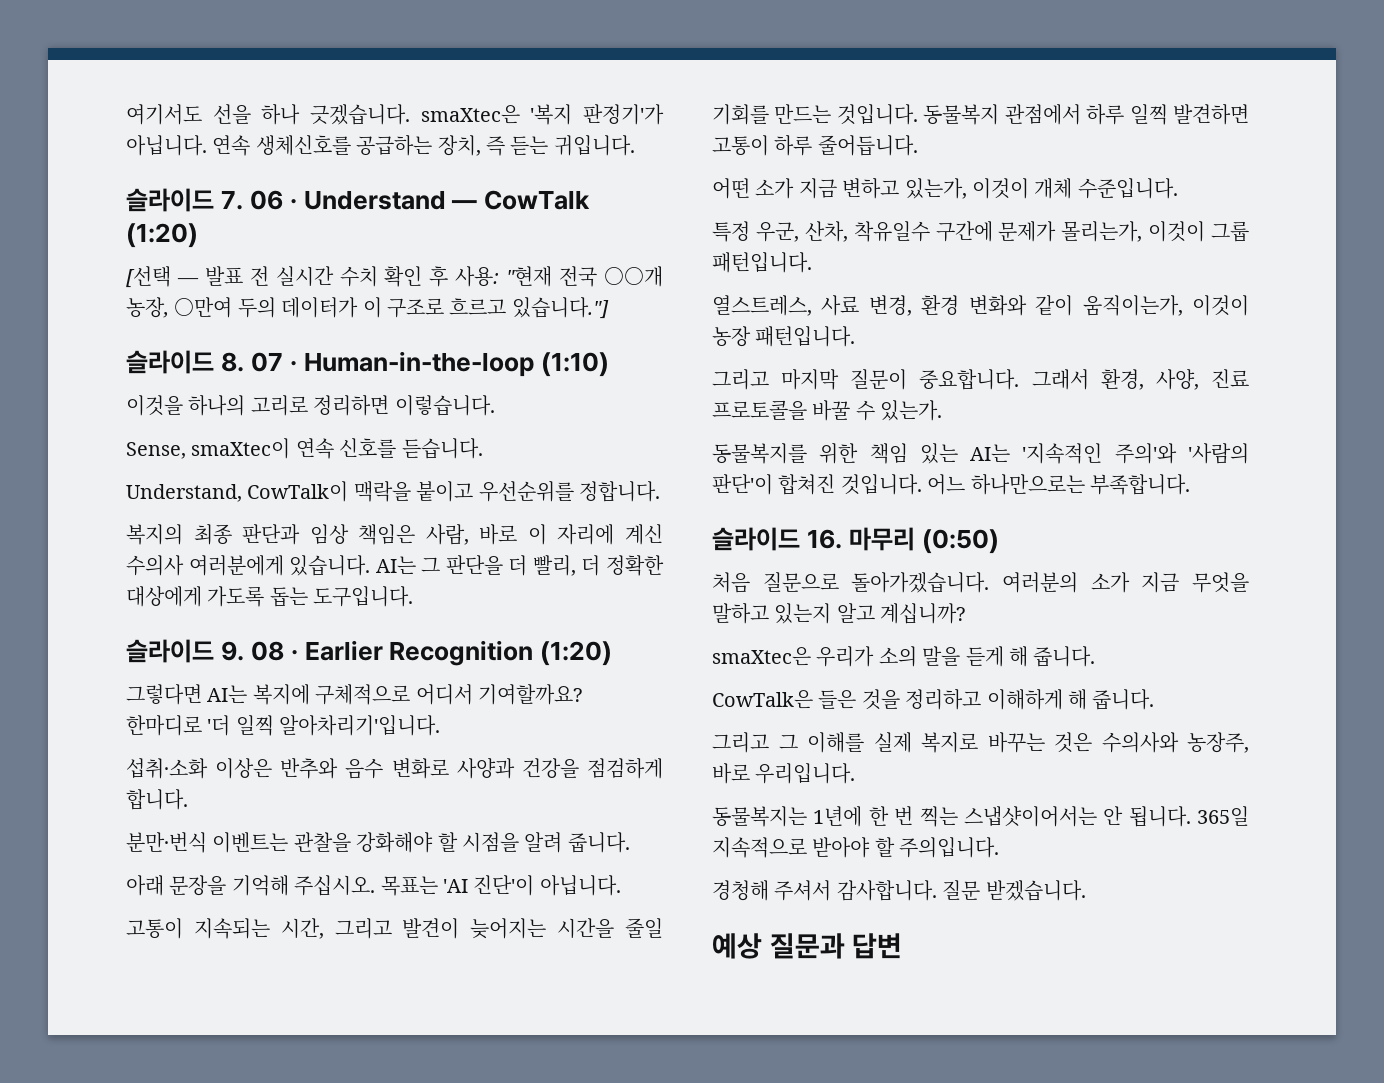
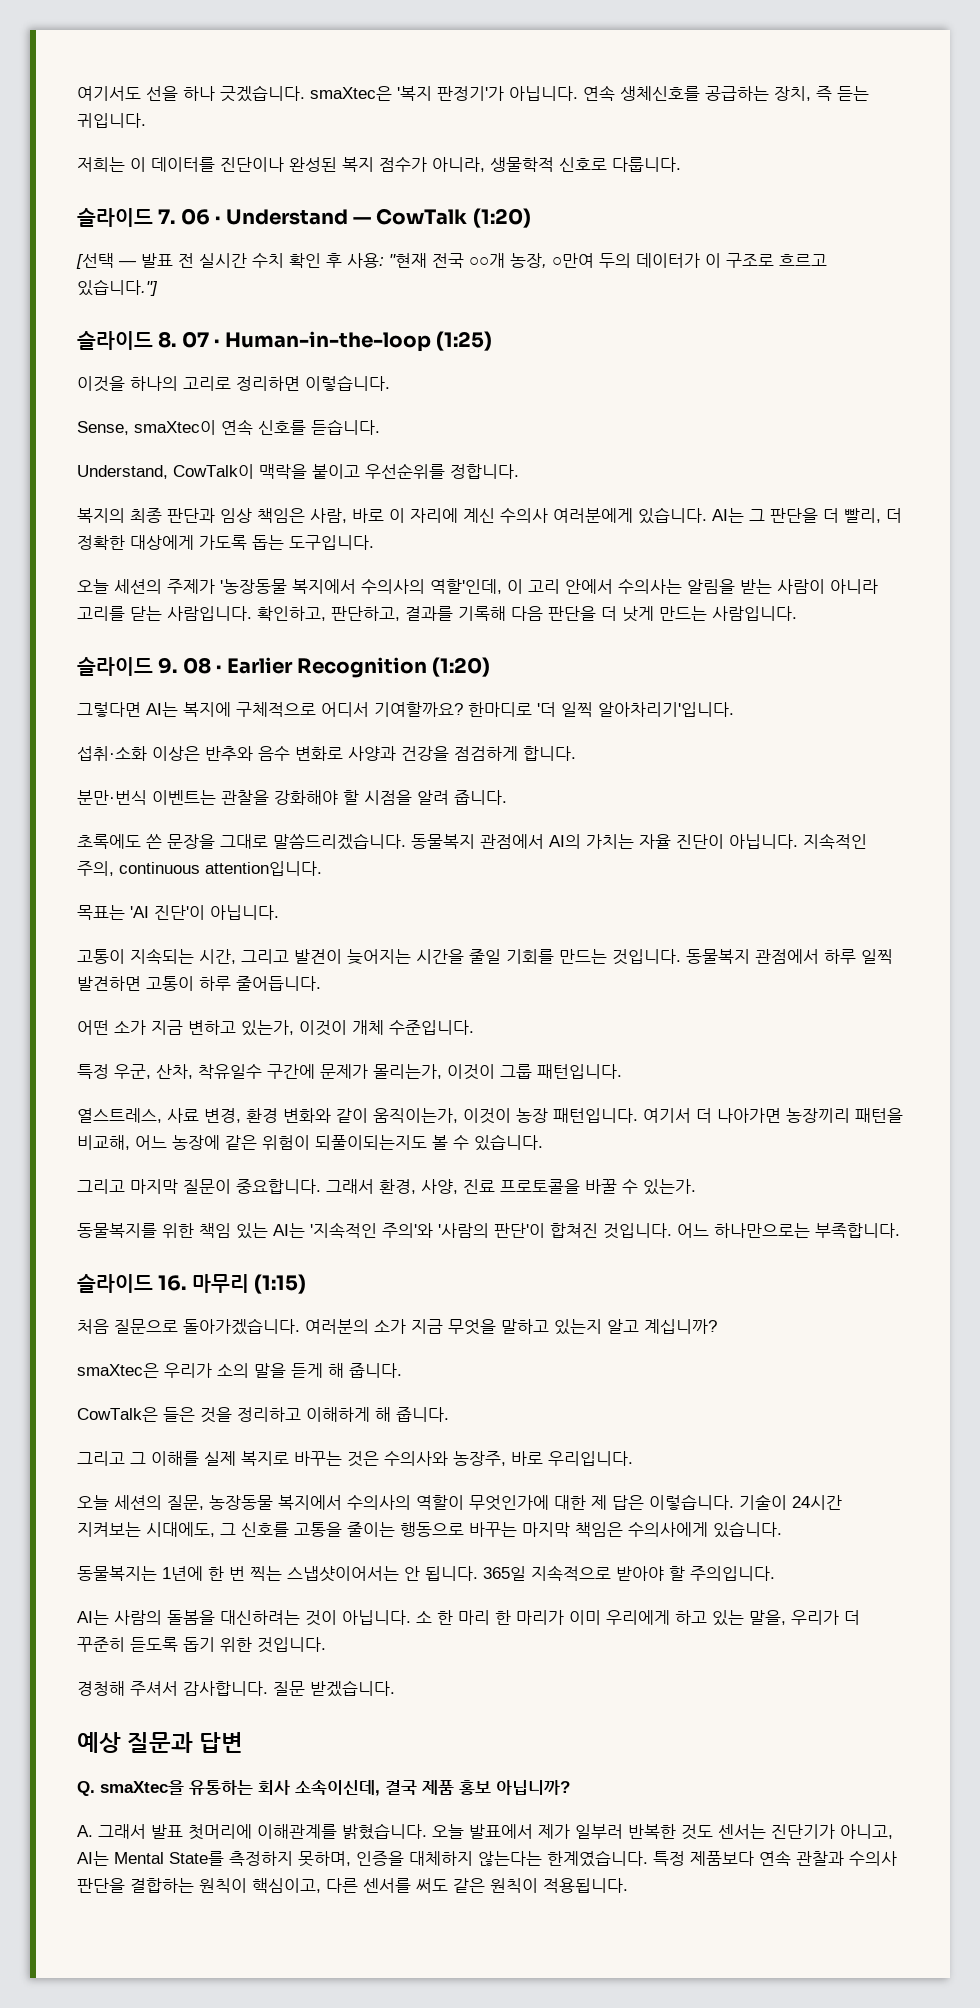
+ 저희는 이 데이터를 진단이나 완성된 복지 점수가 아니라, 생물학적 신호로 다룹니다.
- 슬라이드 8. 07 · Human-in-the-loop (1:10)
+ 슬라이드 8. 07 · Human-in-the-loop (1:25)
+ 오늘 세션의 주제가 '농장동물 복지에서 수의사의 역할'인데, 이 고리 안에서 수의사는 알림을 받는 사람이 아니라 고리를 닫는 사람입니다. 확인하고, 판단하고, 결과를 기록해 다음 판단을 더 낫게 만드는 사람입니다.
- 아래 문장을 기억해 주십시오. 목표는 'AI 진단'이 아닙니다.
+ 초록에도 쓴 문장을 그대로 말씀드리겠습니다. 동물복지 관점에서 AI의 가치는 자율 진단이 아닙니다. 지속적인 주의, continuous attention입니다.
+ 목표는 'AI 진단'이 아닙니다.
+ 여기서 더 나아가면 농장끼리 패턴을 비교해, 어느 농장에 같은 위험이 되풀이되는지도 볼 수 있습니다.
- 슬라이드 16. 마무리 (0:50)
+ 슬라이드 16. 마무리 (1:15)
+ 오늘 세션의 질문, 농장동물 복지에서 수의사의 역할이 무엇인가에 대한 제 답은 이렇습니다. 기술이 24시간 지켜보는 시대에도, 그 신호를 고통을 줄이는 행동으로 바꾸는 마지막 책임은 수의사에게 있습니다.
+ AI는 사람의 돌봄을 대신하려는 것이 아닙니다. 소 한 마리 한 마리가 이미 우리에게 하고 있는 말을, 우리가 더 꾸준히 듣도록 돕기 위한 것입니다.
+ Q. smaXtec을 유통하는 회사 소속이신데, 결국 제품 홍보 아닙니까?
+ A. 그래서 발표 첫머리에 이해관계를 밝혔습니다. 오늘 발표에서 제가 일부러 반복한 것도 센서는 진단기가 아니고, AI는 Mental State를 측정하지 못하며, 인증을 대체하지 않는다는 한계였습니다. 특정 제품보다 연속 관찰과 수의사 판단을 결합하는 원칙이 핵심이고, 다른 센서를 써도 같은 원칙이 적용됩니다.

